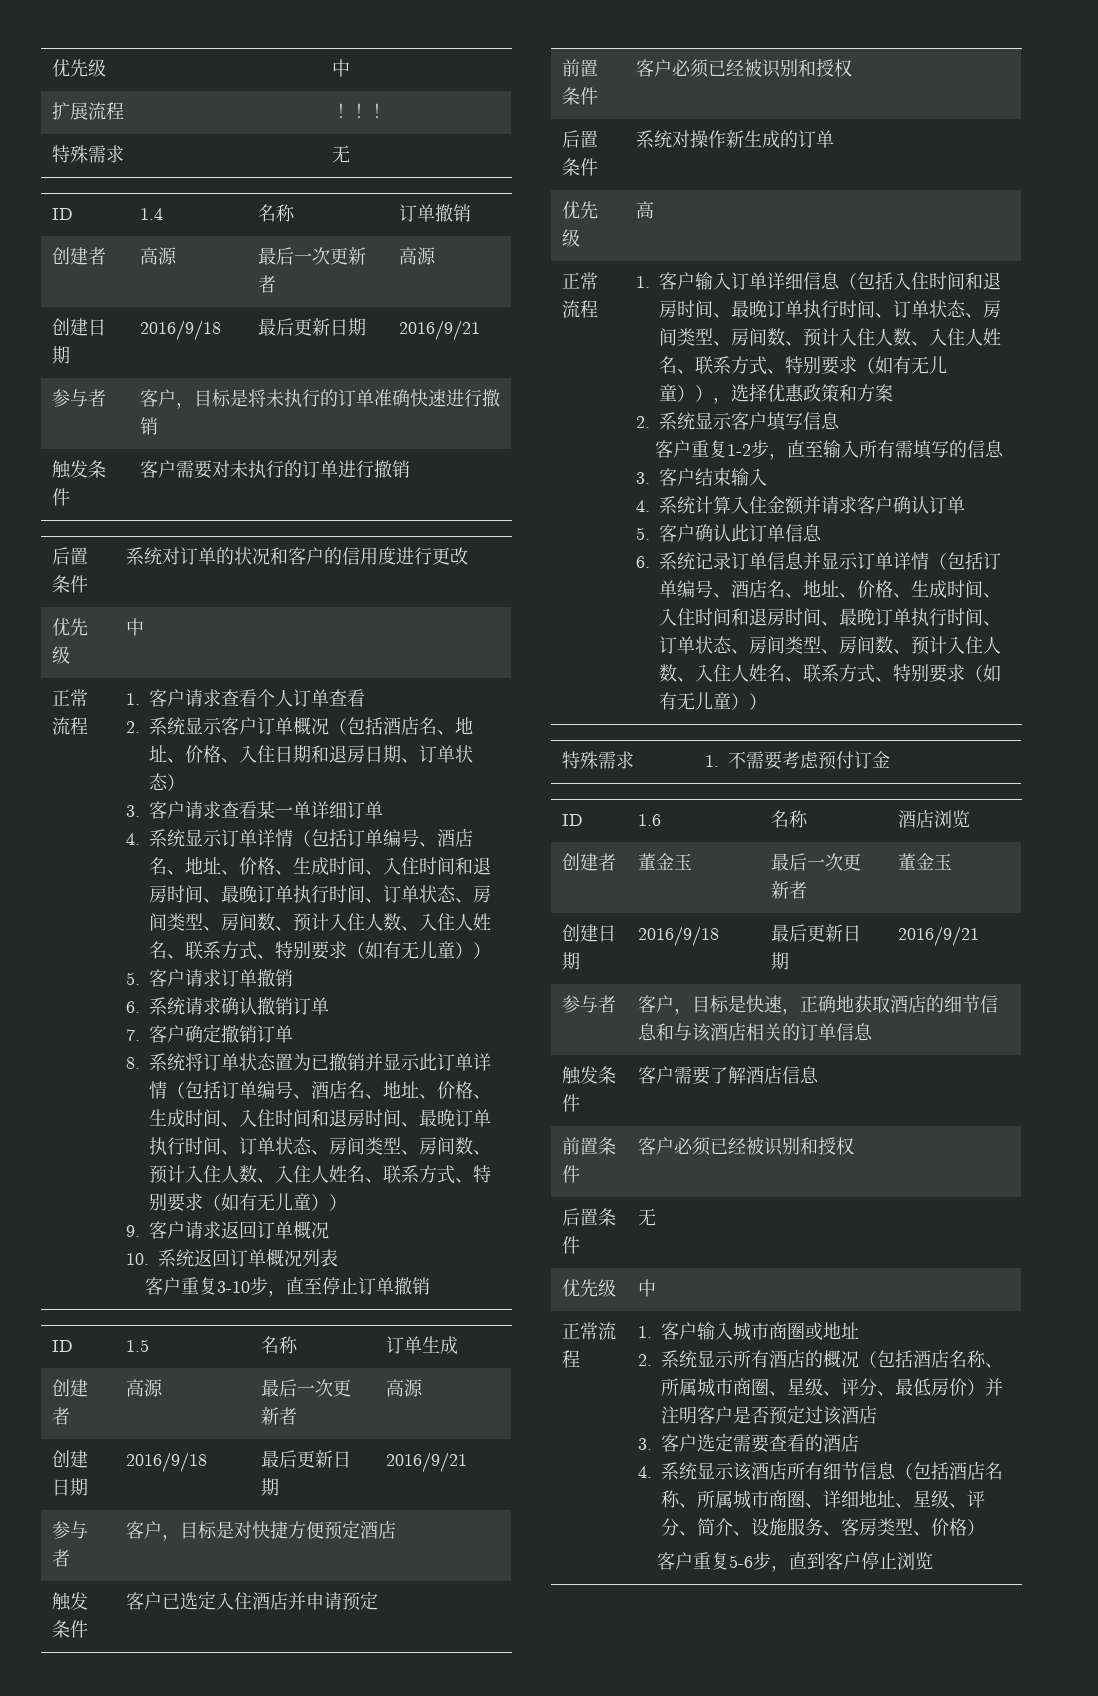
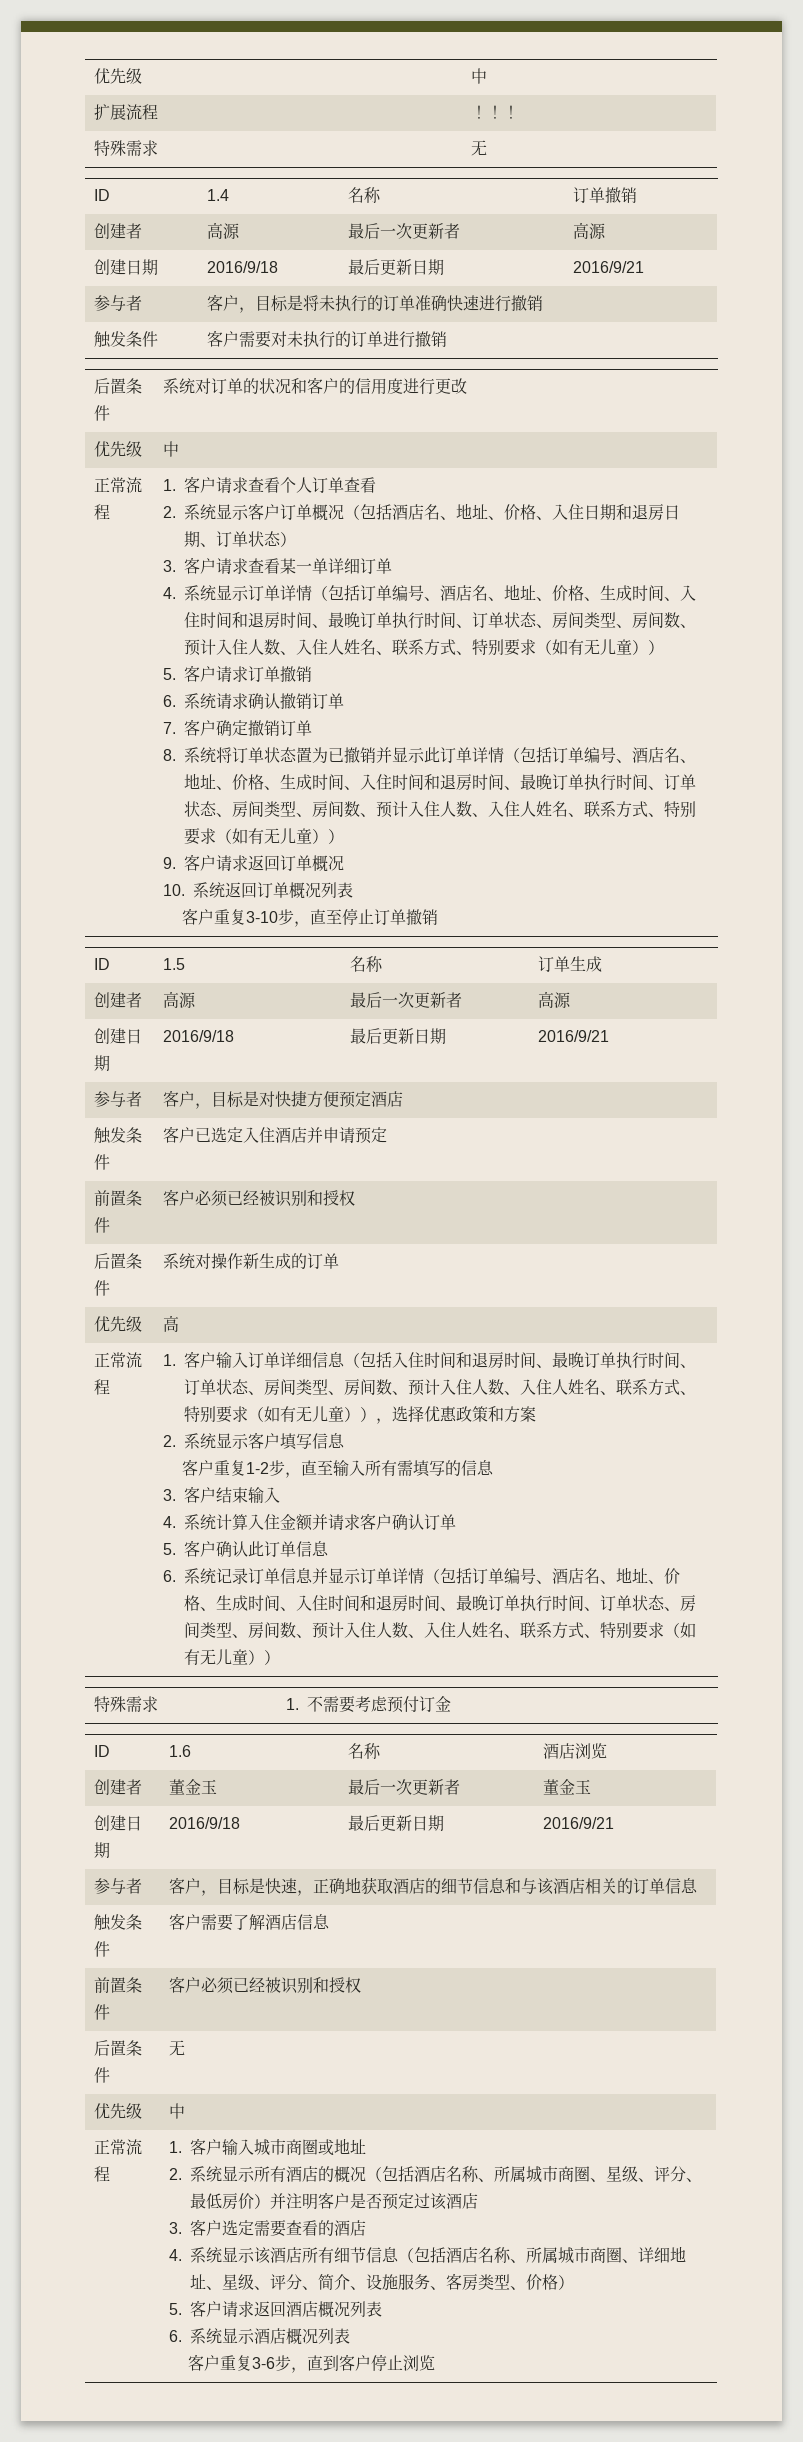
- 客户重复5-6步，直到客户停止浏览
+ 5.客户请求返回酒店概况列表
+ 6.系统显示酒店概况列表
+ 客户重复3-6步，直到客户停止浏览

